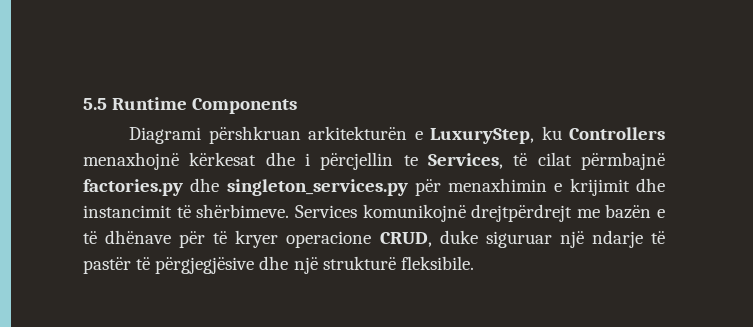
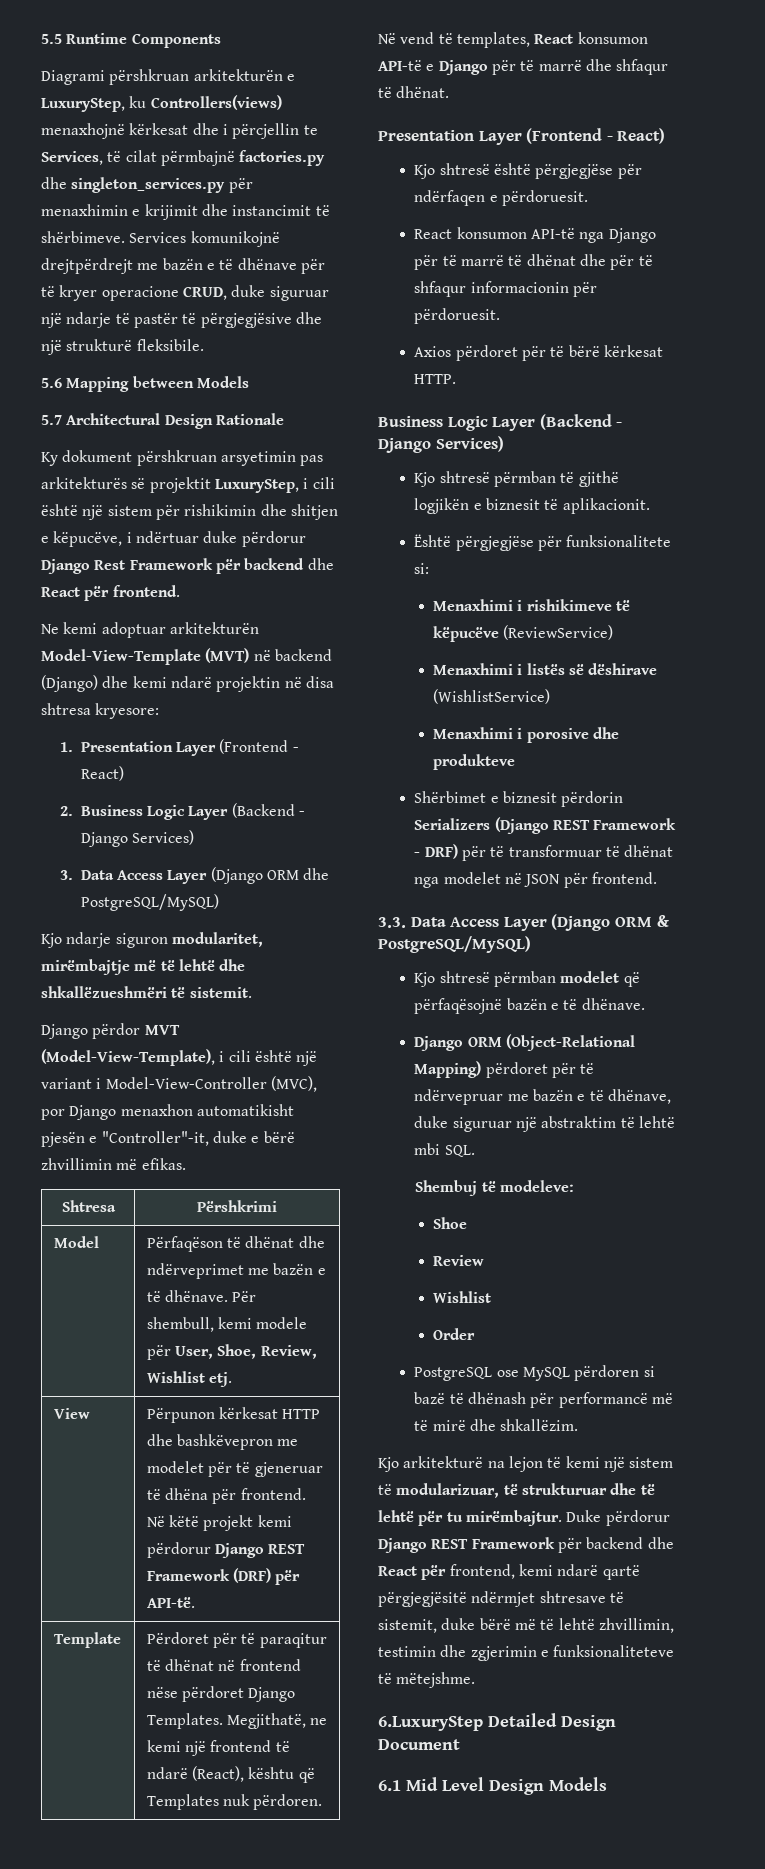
- Diagrami përshkruan arkitekturën e LuxuryStep, ku Controllers menaxhojnë kërkesat dhe i përcjellin te Services, të cilat përmbajnë factories.py dhe singleton_services.py për menaxhimin e krijimit dhe instancimit të shërbimeve.
+ Diagrami përshkruan arkitekturën e LuxuryStep, ku Controllers(views) menaxhojnë kërkesat dhe i përcjellin te Services, të cilat përmbajnë factories.py dhe singleton_services.py për menaxhimin e krijimit dhe instancimit të shërbimeve.
+ 5.6 Mapping between Models
+ 5.7 Architectural Design Rationale
+ Ky dokument përshkruan arsyetimin pas arkitekturës së projektit LuxuryStep, i cili është një sistem për rishikimin dhe shitjen e këpucëve, i ndërtuar duke përdorur Django Rest Framework për backend dhe React për frontend.
+ Ne kemi adoptuar arkitekturën Model-View-Template (MVT) në backend (Django) dhe kemi ndarë projektin në disa shtresa kryesore:
+ 1. Presentation Layer (Frontend - React)
+ 2. Business Logic Layer (Backend - Django Services)
+ 3. Data Access Layer (Django ORM dhe PostgreSQL/MySQL)
+ Kjo ndarje siguron modularitet, mirëmbajtje më të lehtë dhe shkallëzueshmëri të sistemit.
+ Django përdor MVT (Model-View-Template), i cili është një variant i Model-View-Controller (MVC), por Django menaxhon automatikisht pjesën e "Controller"-it, duke e bërë zhvillimin më efikas.
+ Shtresa | Përshkrimi
+ Model | Përfaqëson të dhënat dhe ndërveprimet me bazën e të dhënave. Për shembull, kemi modele për User, Shoe, Review, Wishlist etj.
+ View | Përpunon kërkesat HTTP dhe bashkëvepron me modelet për të gjeneruar të dhëna për frontend. Në këtë projekt kemi përdorur Django REST Framework (DRF) për API-të.
+ Template | Përdoret për të paraqitur të dhënat në frontend nëse përdoret Django Templates. Megjithatë, ne kemi një frontend të ndarë (React), kështu që Templates nuk përdoren.
+ Në vend të templates, React konsumon API-të e Django për të marrë dhe shfaqur të dhënat.
+ Presentation Layer (Frontend - React)
+ Kjo shtresë është përgjegjëse për ndërfaqen e përdoruesit.
+ React konsumon API-të nga Django për të marrë të dhënat dhe për të shfaqur informacionin për përdoruesit.
+ Axios përdoret për të bërë kërkesat HTTP.
+ Business Logic Layer (Backend - Django Services)
+ Kjo shtresë përmban të gjithë logjikën e biznesit të aplikacionit.
+ Është përgjegjëse për funksionalitete si:
+ Menaxhimi i rishikimeve të këpucëve (ReviewService)
+ Menaxhimi i listës së dëshirave (WishlistService)
+ Menaxhimi i porosive dhe produkteve
+ Shërbimet e biznesit përdorin Serializers (Django REST Framework - DRF) për të transformuar të dhënat nga modelet në JSON për frontend.
+ 3.3. Data Access Layer (Django ORM & PostgreSQL/MySQL)
+ Kjo shtresë përmban modelet që përfaqësojnë bazën e të dhënave.
+ Django ORM (Object-Relational Mapping) përdoret për të ndërvepruar me bazën e të dhënave, duke siguruar një abstraktim të lehtë mbi SQL.
+ Shembuj të modeleve:
+ Shoe
+ Review
+ Wishlist
+ Order
+ PostgreSQL ose MySQL përdoren si bazë të dhënash për performancë më të mirë dhe shkallëzim.
+ Kjo arkitekturë na lejon të kemi një sistem të modularizuar, të strukturuar dhe të lehtë për tu mirëmbajtur. Duke përdorur Django REST Framework për backend dhe React për frontend, kemi ndarë qartë përgjegjësitë ndërmjet shtresave të sistemit, duke bërë më të lehtë zhvillimin, testimin dhe zgjerimin e funksionaliteteve të mëtejshme.
+ 6.LuxuryStep Detailed Design Document
+ 6.1 Mid Level Design Models

